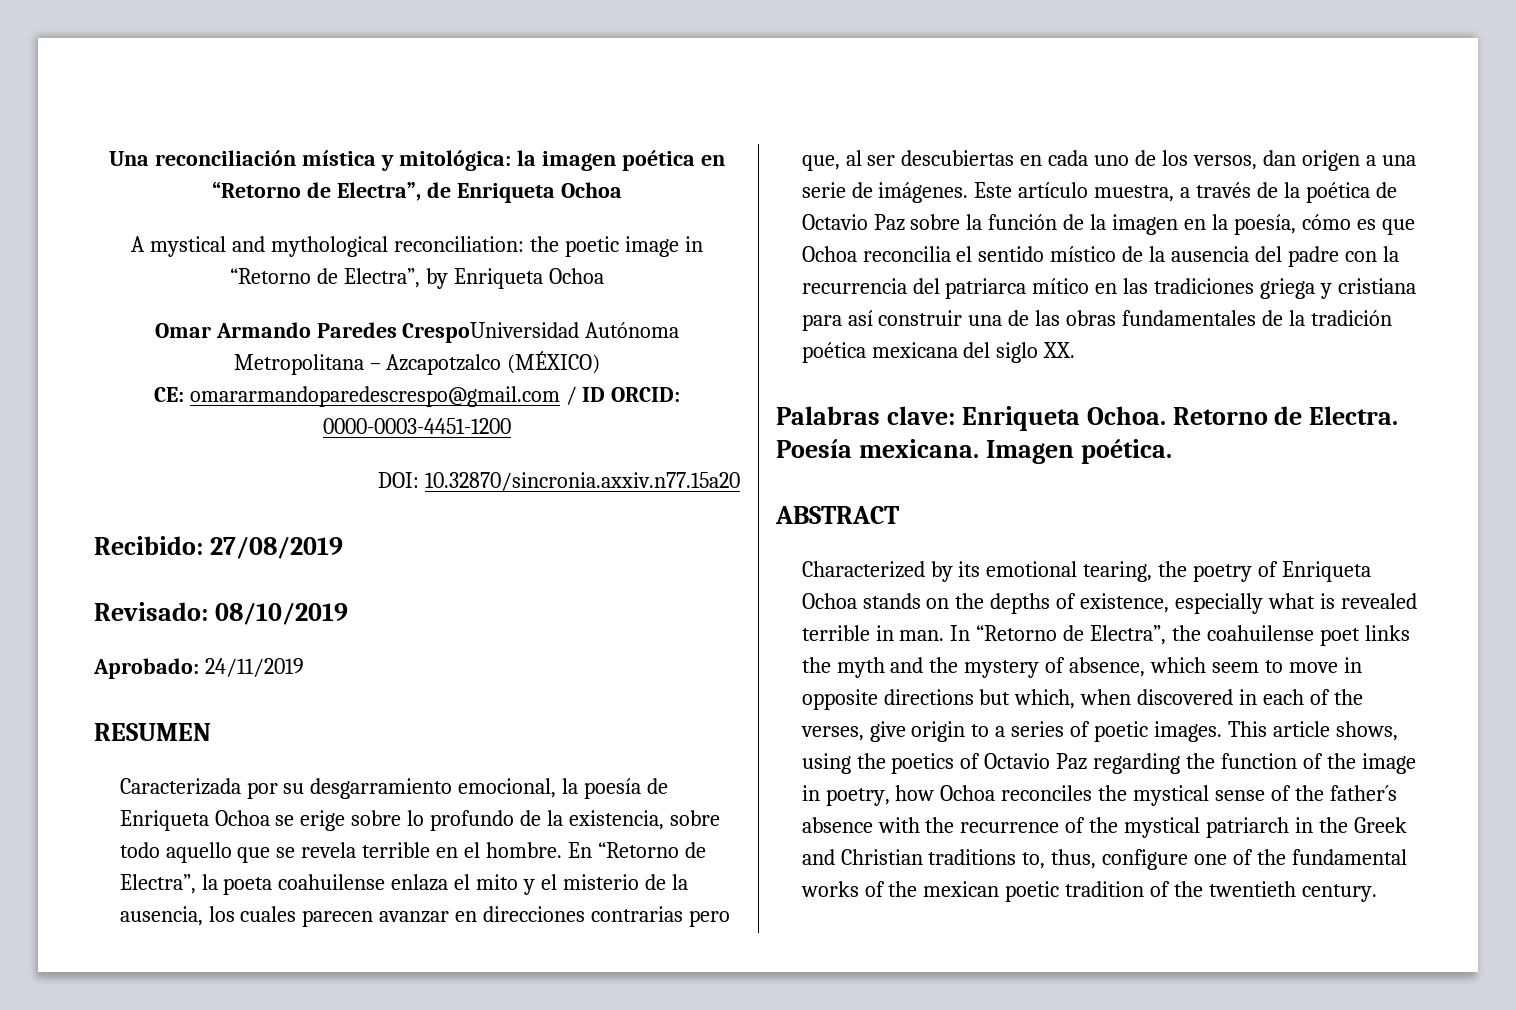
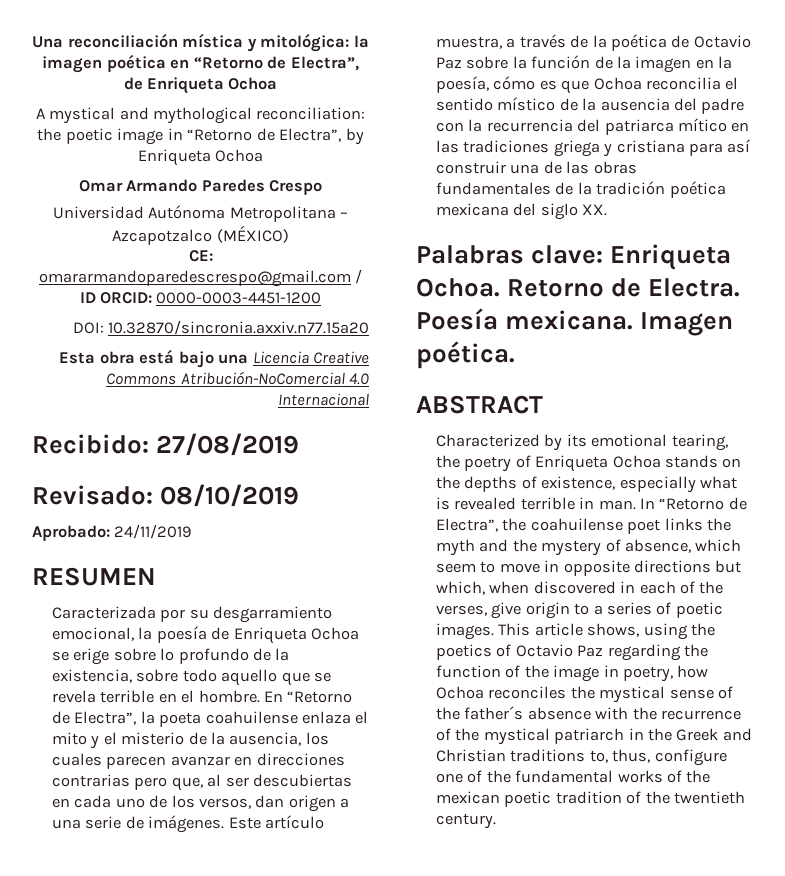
- Omar Armando Paredes CrespoUniversidad Autónoma Metropolitana – Azcapotzalco (MÉXICO)
+ Omar Armando Paredes Crespo
+ Universidad Autónoma Metropolitana – Azcapotzalco (MÉXICO)
+ Esta obra está bajo una Licencia Creative Commons Atribución-NoComercial 4.0 Internacional

